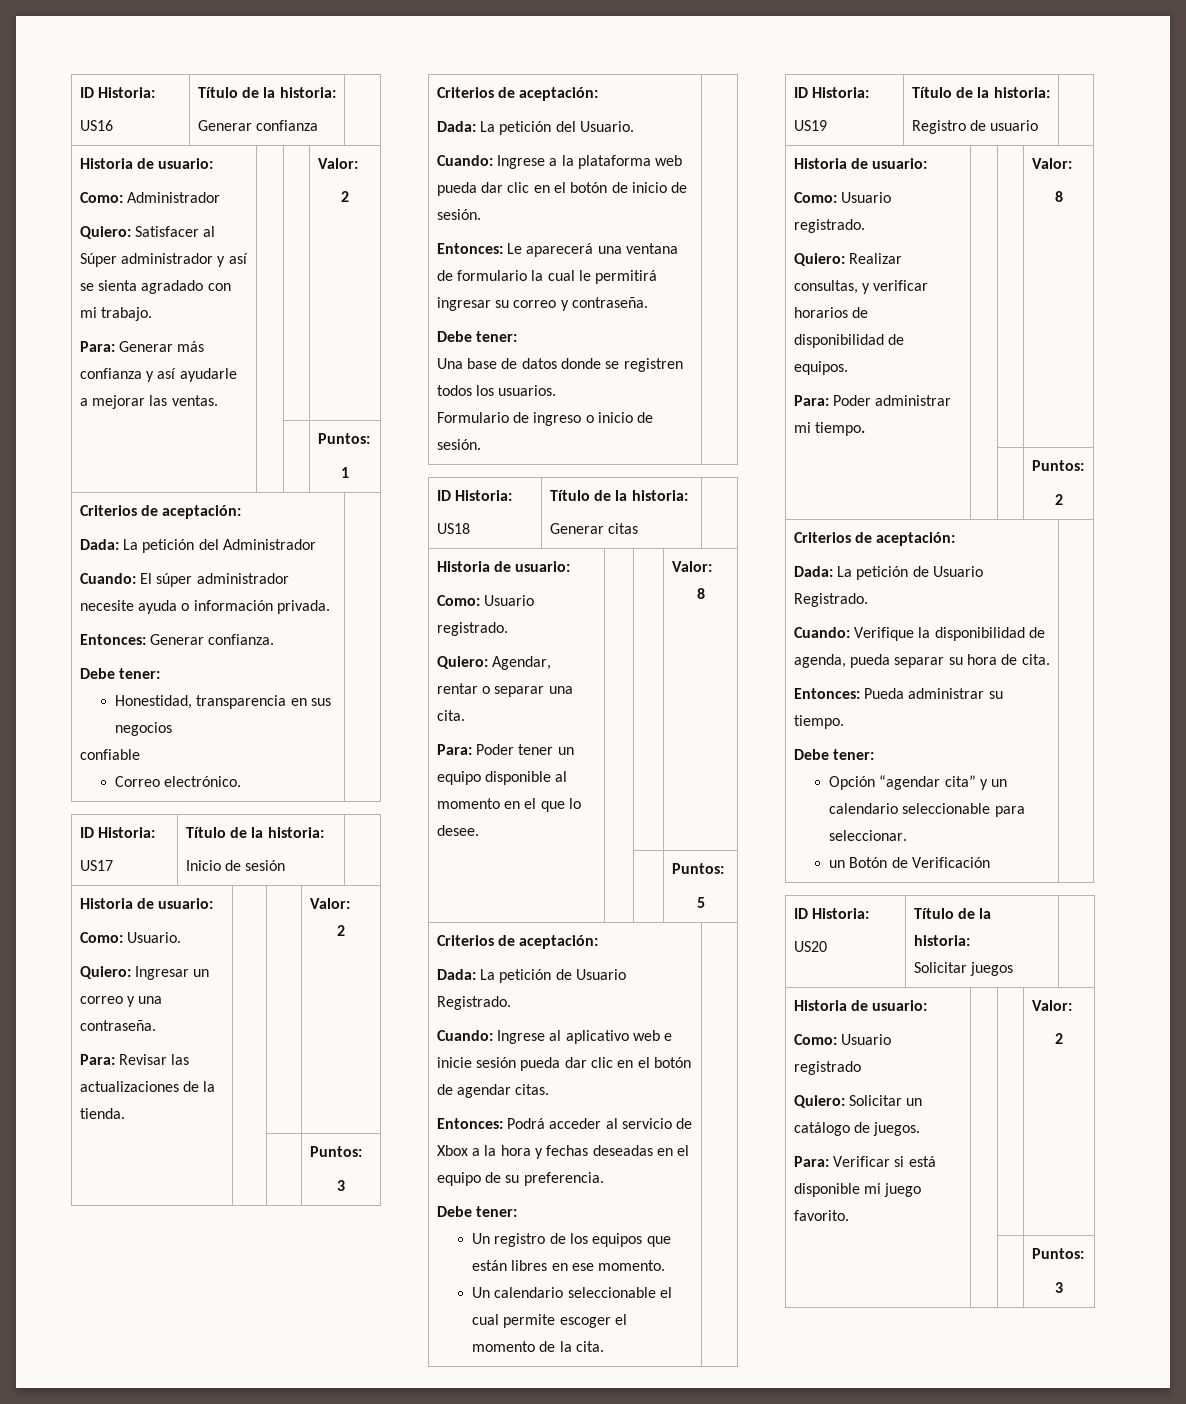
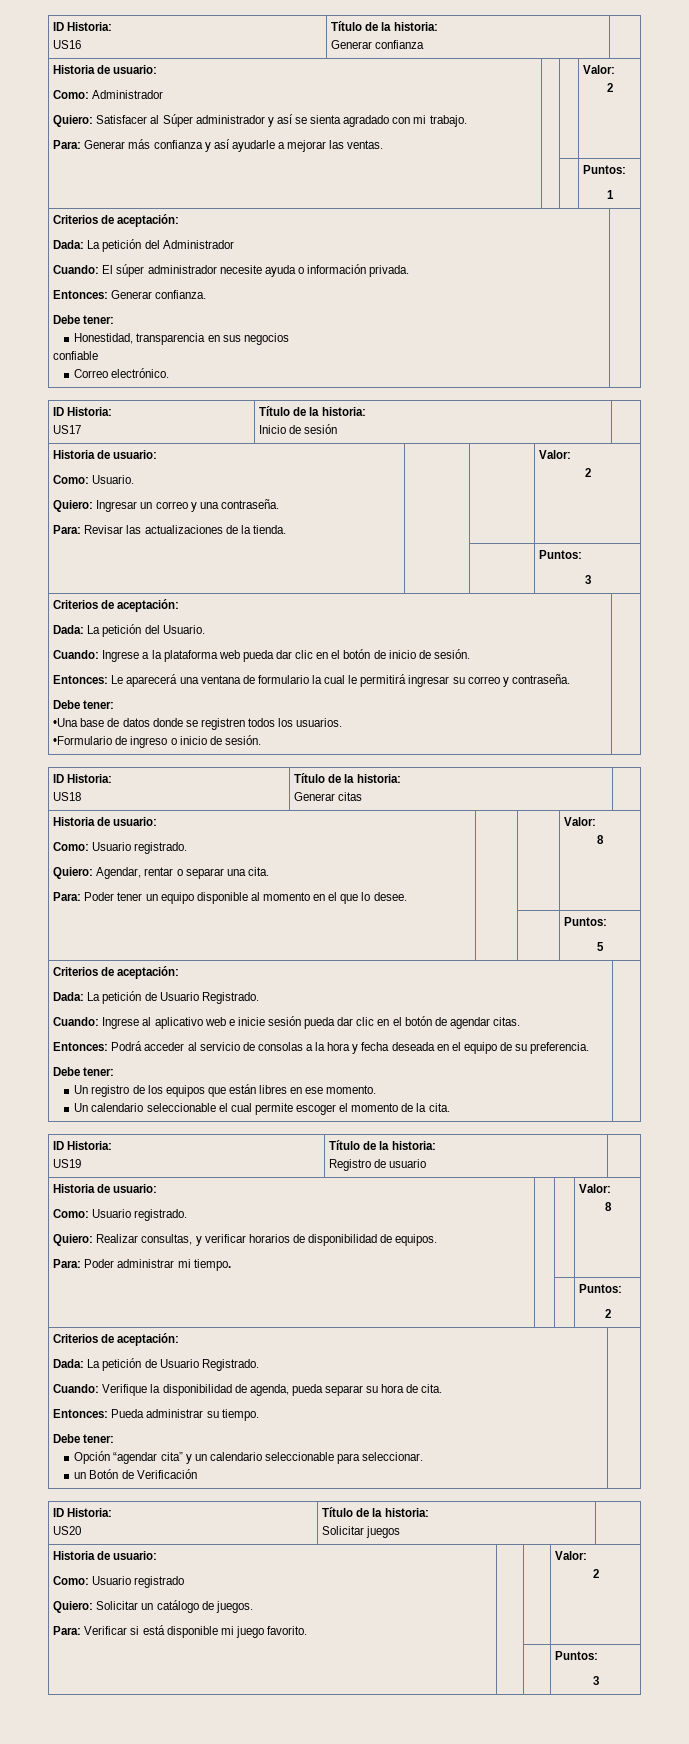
- Una base de datos donde se registren todos los usuarios.
+ •Una base de datos donde se registren todos los usuarios.
- Formulario de ingreso o inicio de sesión.
+ •Formulario de ingreso o inicio de sesión.
- Entonces: Podrá acceder al servicio de Xbox a la hora y fechas deseadas en el equipo de su preferencia.
+ Entonces: Podrá acceder al servicio de consolas a la hora y fecha deseada en el equipo de su preferencia.

